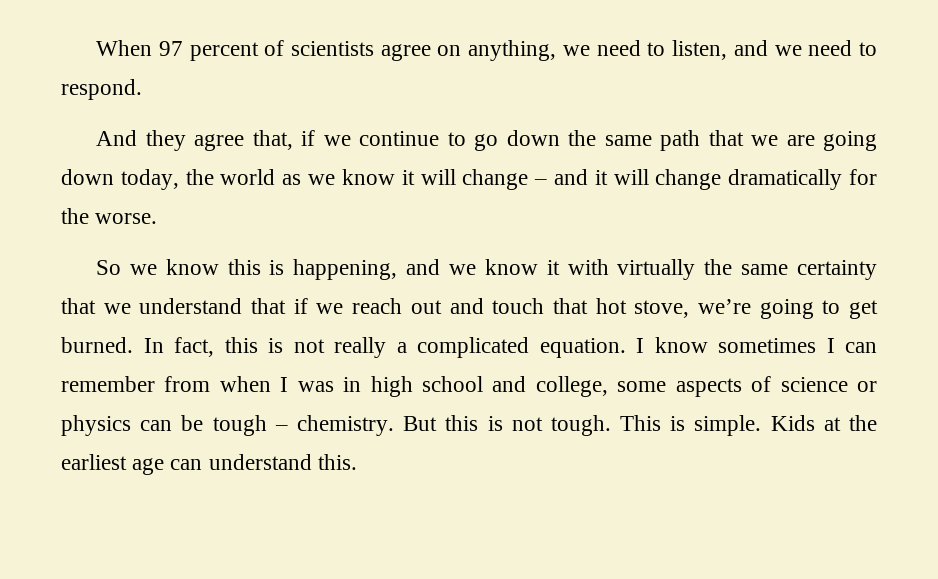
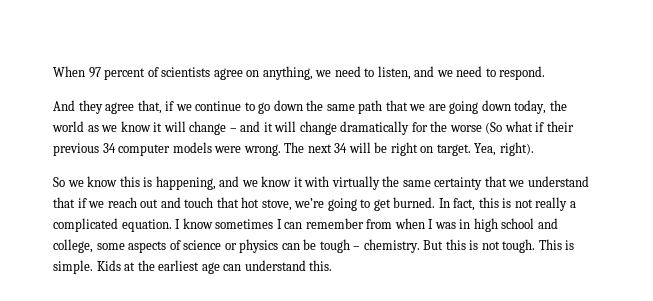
- And they agree that, if we continue to go down the same path that we are going down today, the world as we know it will change – and it will change dramatically for the worse.
+ And they agree that, if we continue to go down the same path that we are going down today, the world as we know it will change – and it will change dramatically for the worse (So what if their previous 34 computer models were wrong. The next 34 will be right on target. Yea, right).

